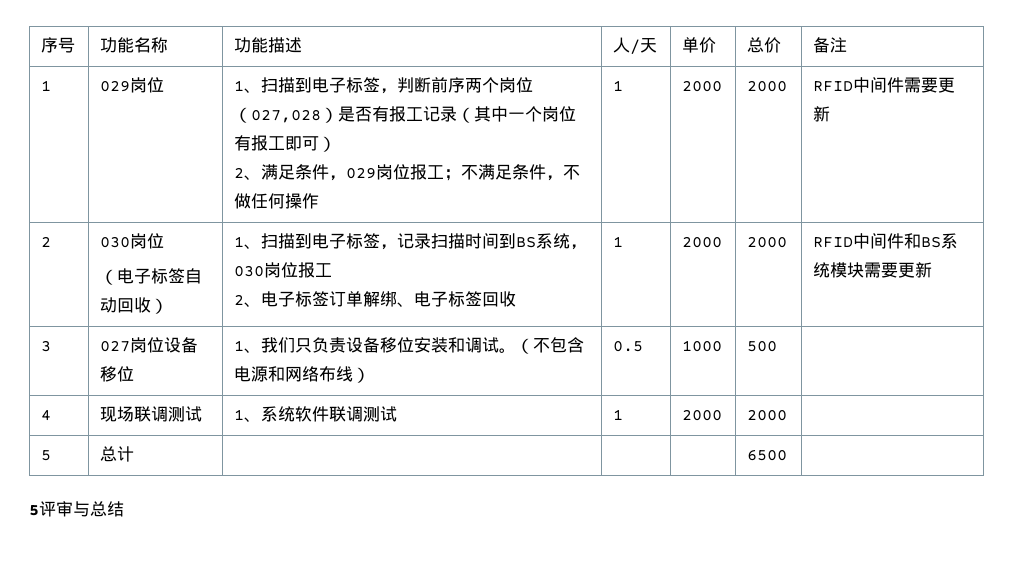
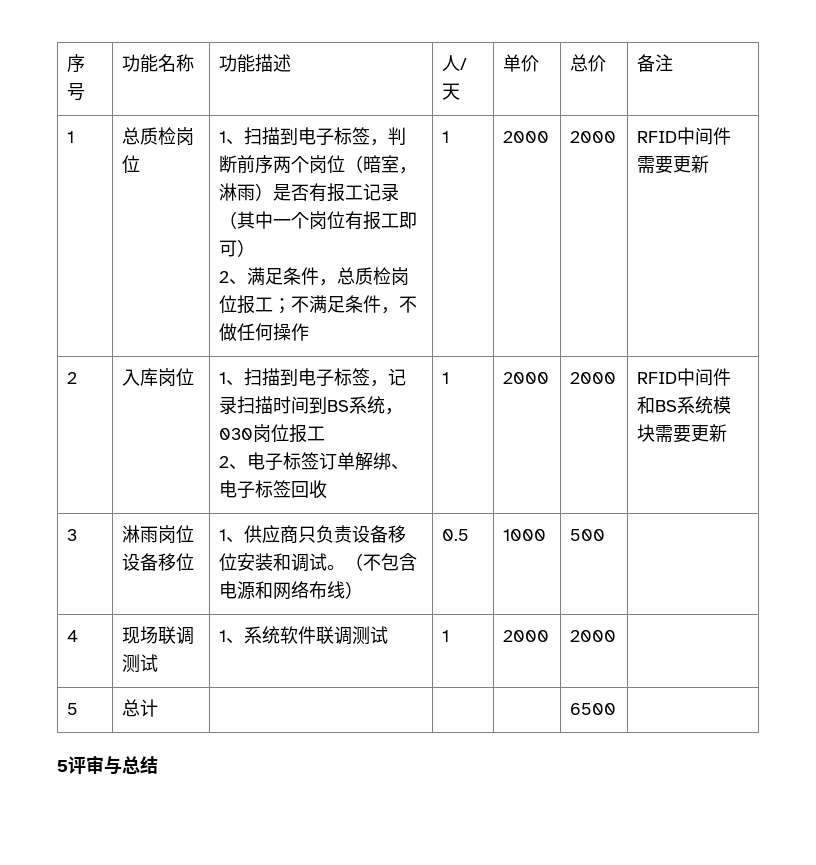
- 1 | 029岗位
+ 1 | 总质检岗位
- 1、扫描到电子标签，判断前序两个岗位（027,028）是否有报工记录（其中一个岗位有报工即可）
+ 1、扫描到电子标签，判断前序两个岗位（暗室，淋雨）是否有报工记录（其中一个岗位有报工即可）
- 2、满足条件，029岗位报工；不满足条件，不做任何操作
+ 2、满足条件，总质检岗位报工；不满足条件，不做任何操作
- 2 | 030岗位
- （电子标签自动回收）
+ 2 | 入库岗位
- 3 | 027岗位设备移位 | 1、我们只负责设备移位安装和调试。（不包含电源和网络布线） | 0.5 | 1000 | 500 |
+ 3 | 淋雨岗位设备移位 | 1、供应商只负责设备移位安装和调试。（不包含电源和网络布线） | 0.5 | 1000 | 500 |

